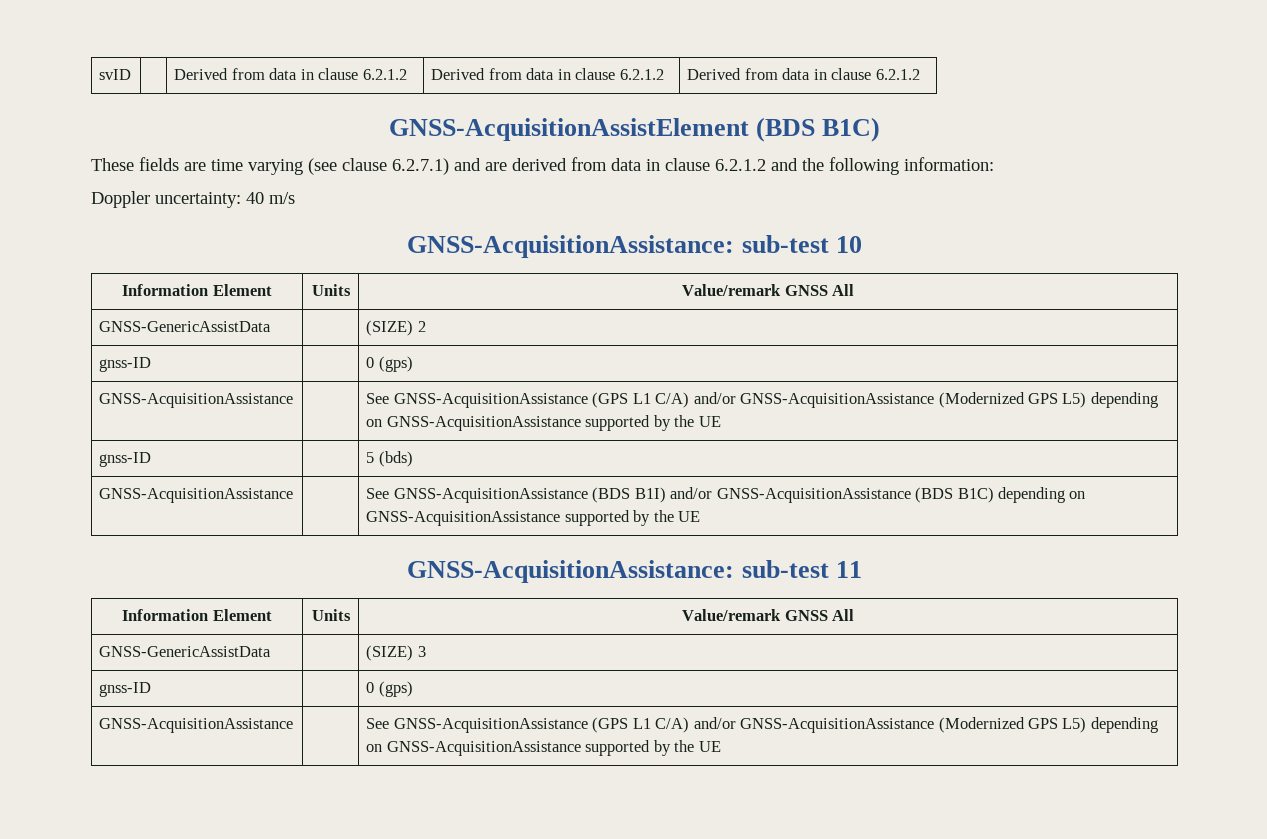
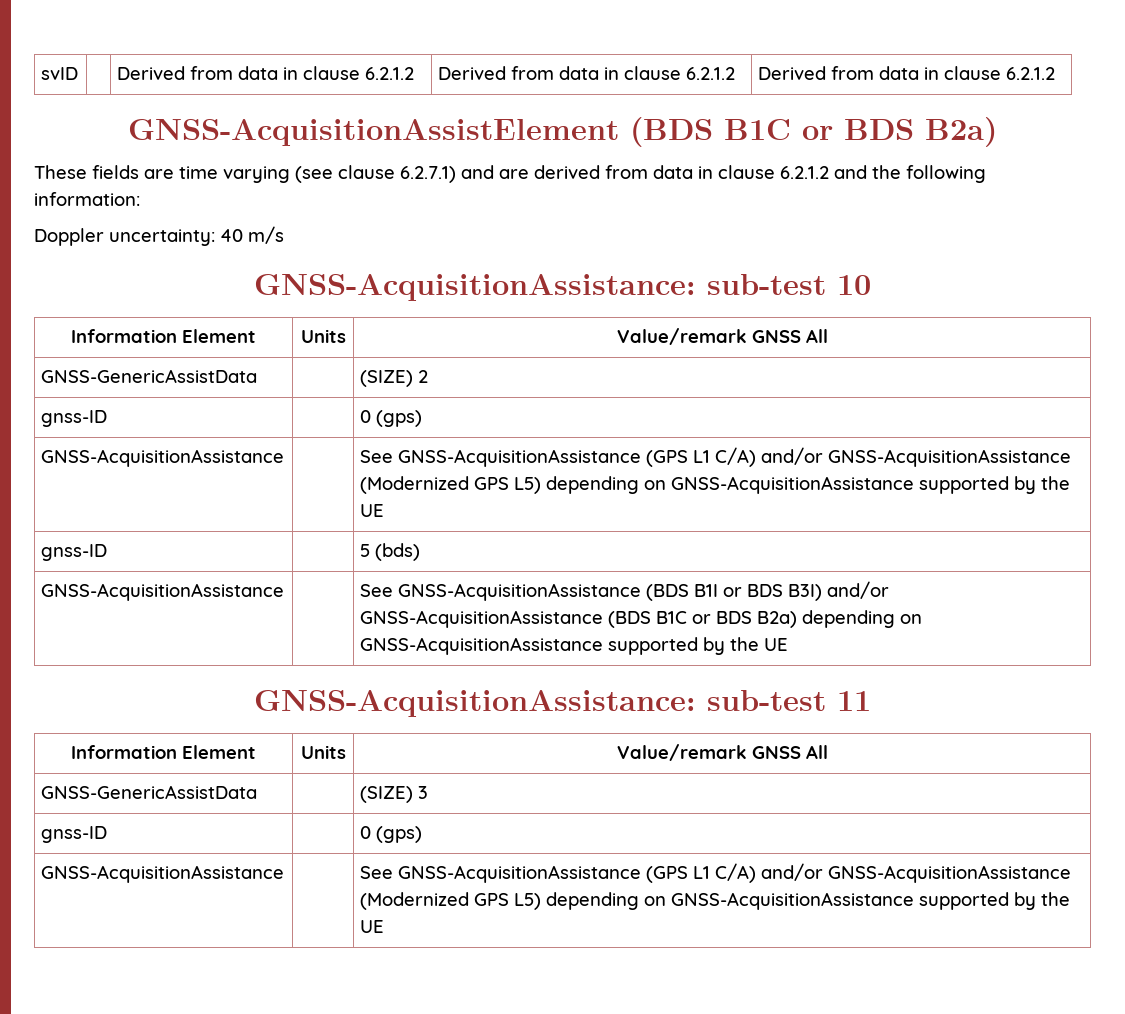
- GNSS-AcquisitionAssistElement (BDS B1C)
+ GNSS-AcquisitionAssistElement (BDS B1C or BDS B2a)
- GNSS-AcquisitionAssistance | | See GNSS-AcquisitionAssistance (BDS B1I) and/or GNSS-AcquisitionAssistance (BDS B1C) depending on GNSS-AcquisitionAssistance supported by the UE
+ GNSS-AcquisitionAssistance | | See GNSS-AcquisitionAssistance (BDS B1I or BDS B3I) and/or GNSS-AcquisitionAssistance (BDS B1C or BDS B2a) depending on GNSS-AcquisitionAssistance supported by the UE

